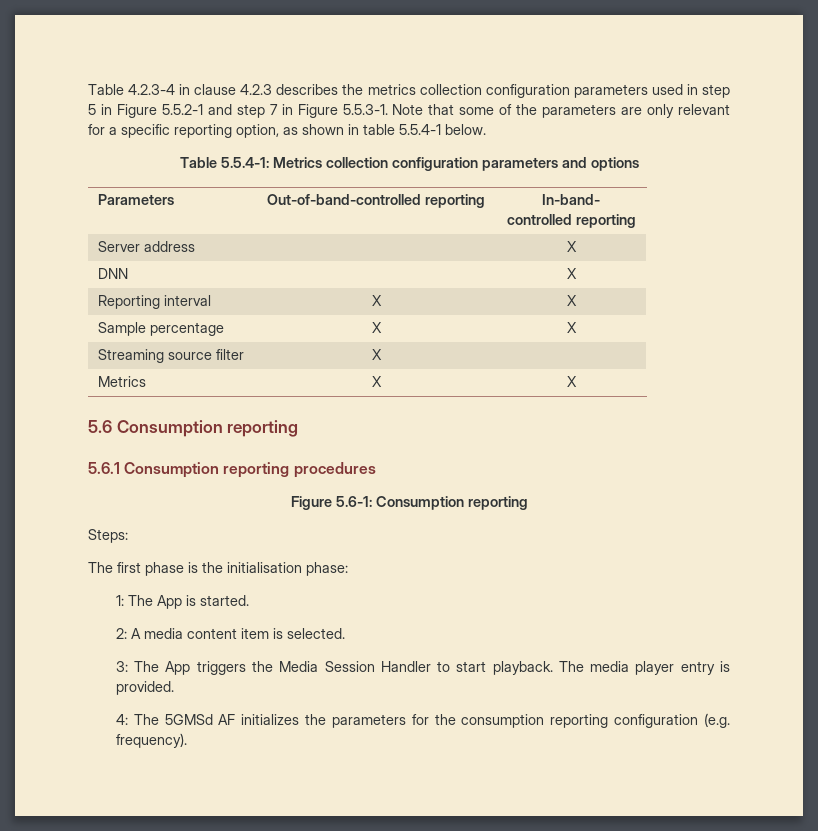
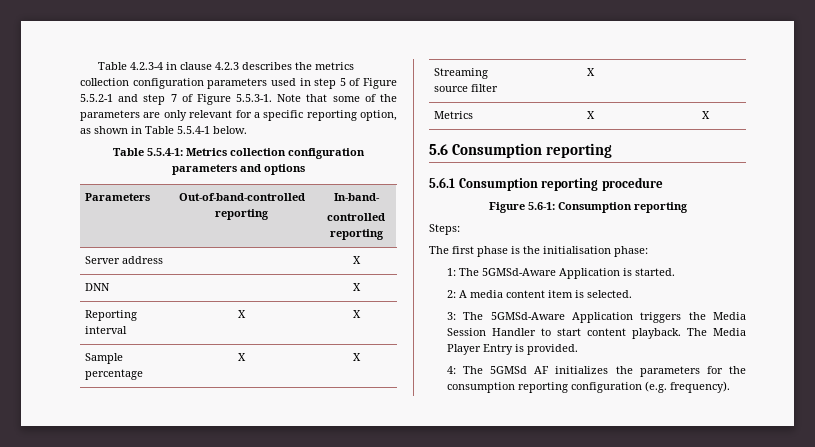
- Table 4.2.3-4 in clause 4.2.3 describes the metrics collection configuration parameters used in step 5 in Figure 5.5.2-1 and step 7 in Figure 5.5.3-1. Note that some of the parameters are only relevant for a specific reporting option, as shown in table 5.5.4-1 below.
+ Table 4.2.3-4 in clause 4.2.3 describes the metrics collection configuration parameters used in step 5 of Figure 5.5.2-1 and step 7 of Figure 5.5.3-1. Note that some of the parameters are only relevant for a specific reporting option, as shown in Table 5.5.4-1 below.
- 5.6.1 Consumption reporting procedures
+ 5.6.1 Consumption reporting procedure
- 1: The App is started.
+ 1: The 5GMSd-Aware Application is started.
- 3: The App triggers the Media Session Handler to start playback.
+ 3: The 5GMSd-Aware Application triggers the Media Session Handler to start content playback.
- The media player entry is provided.
+ The Media Player Entry is provided.

